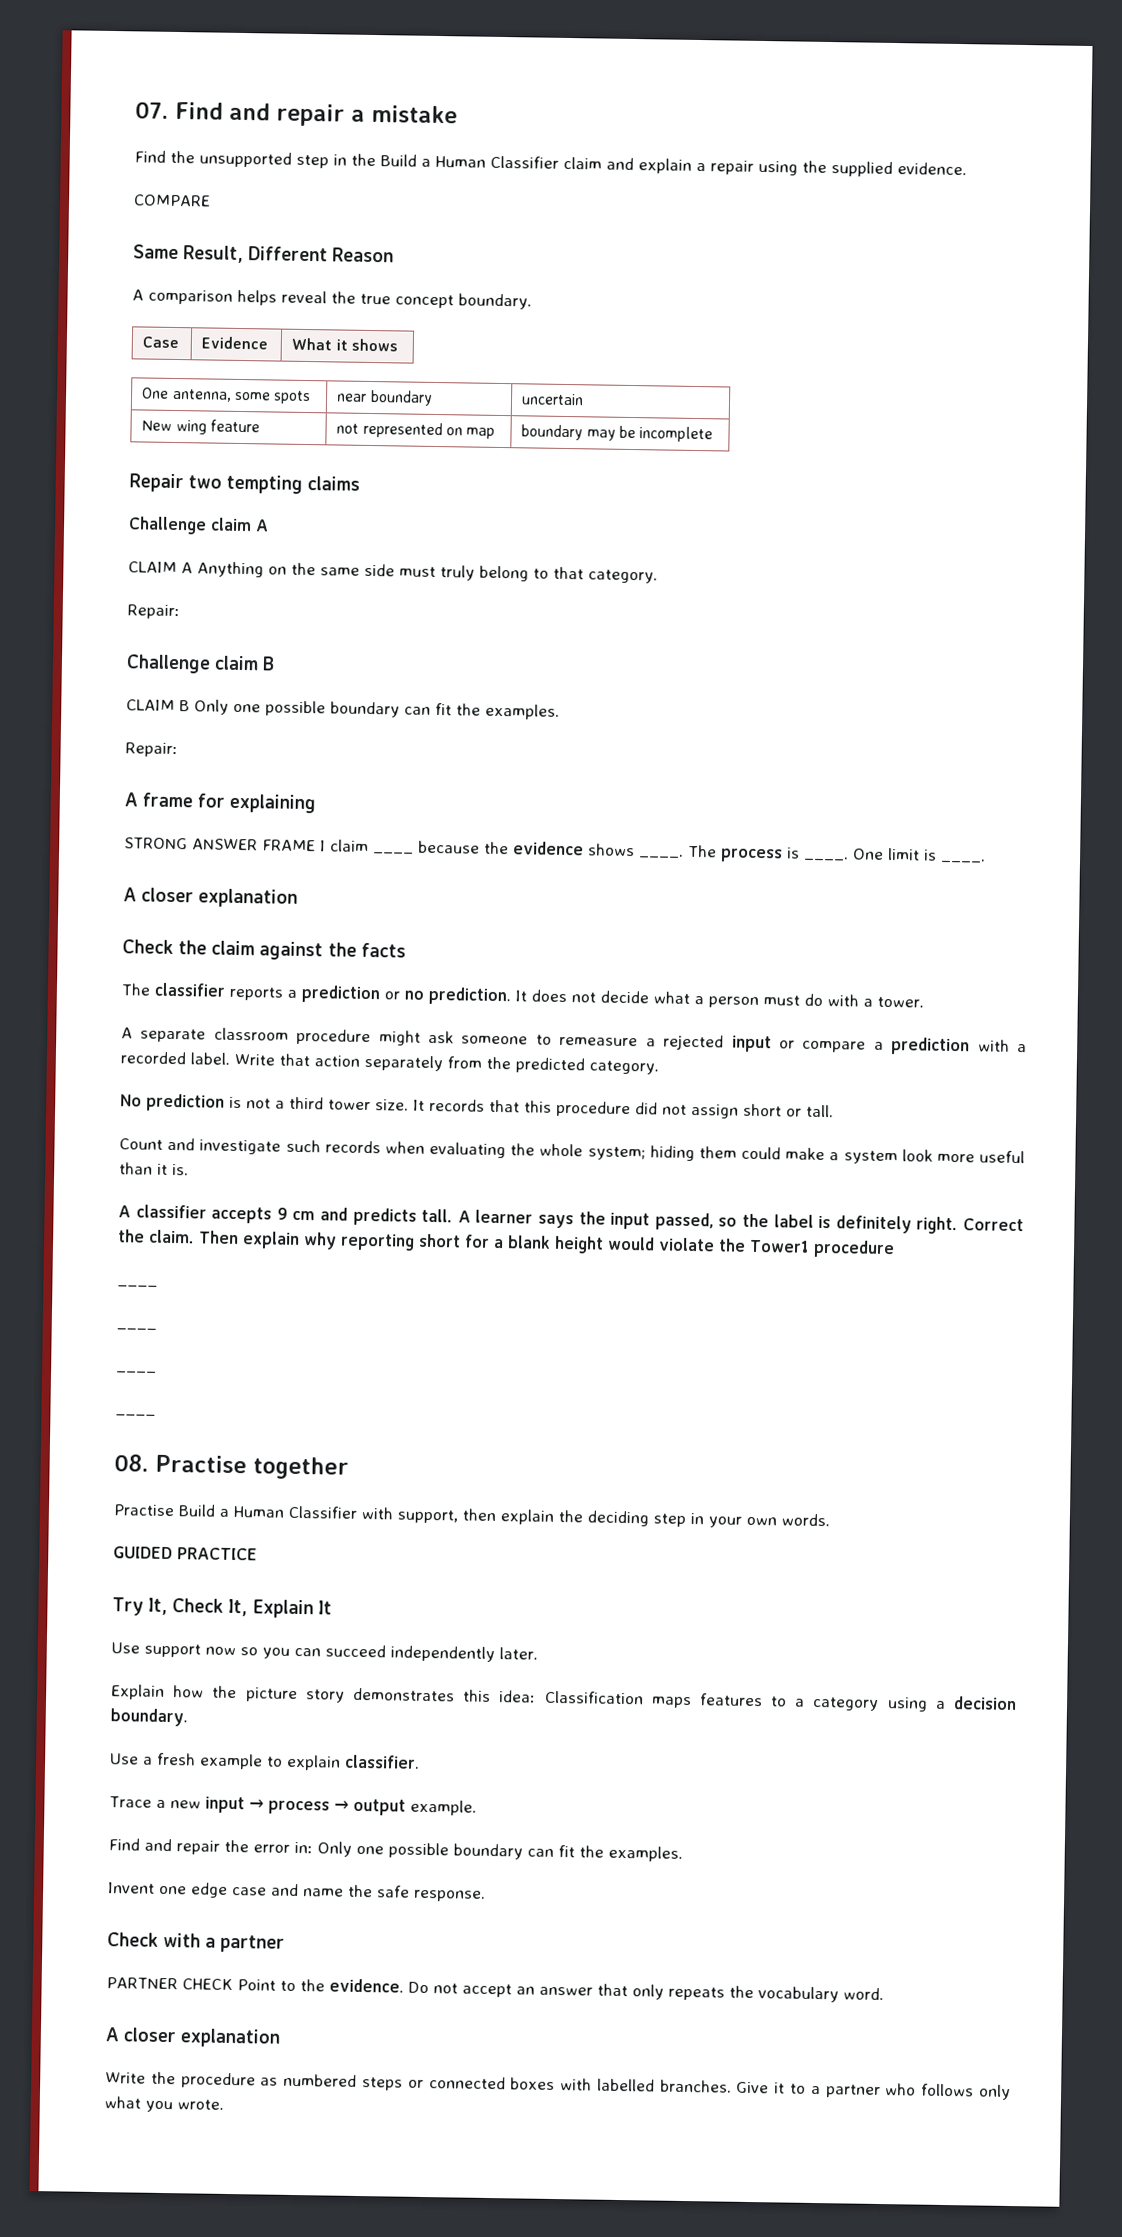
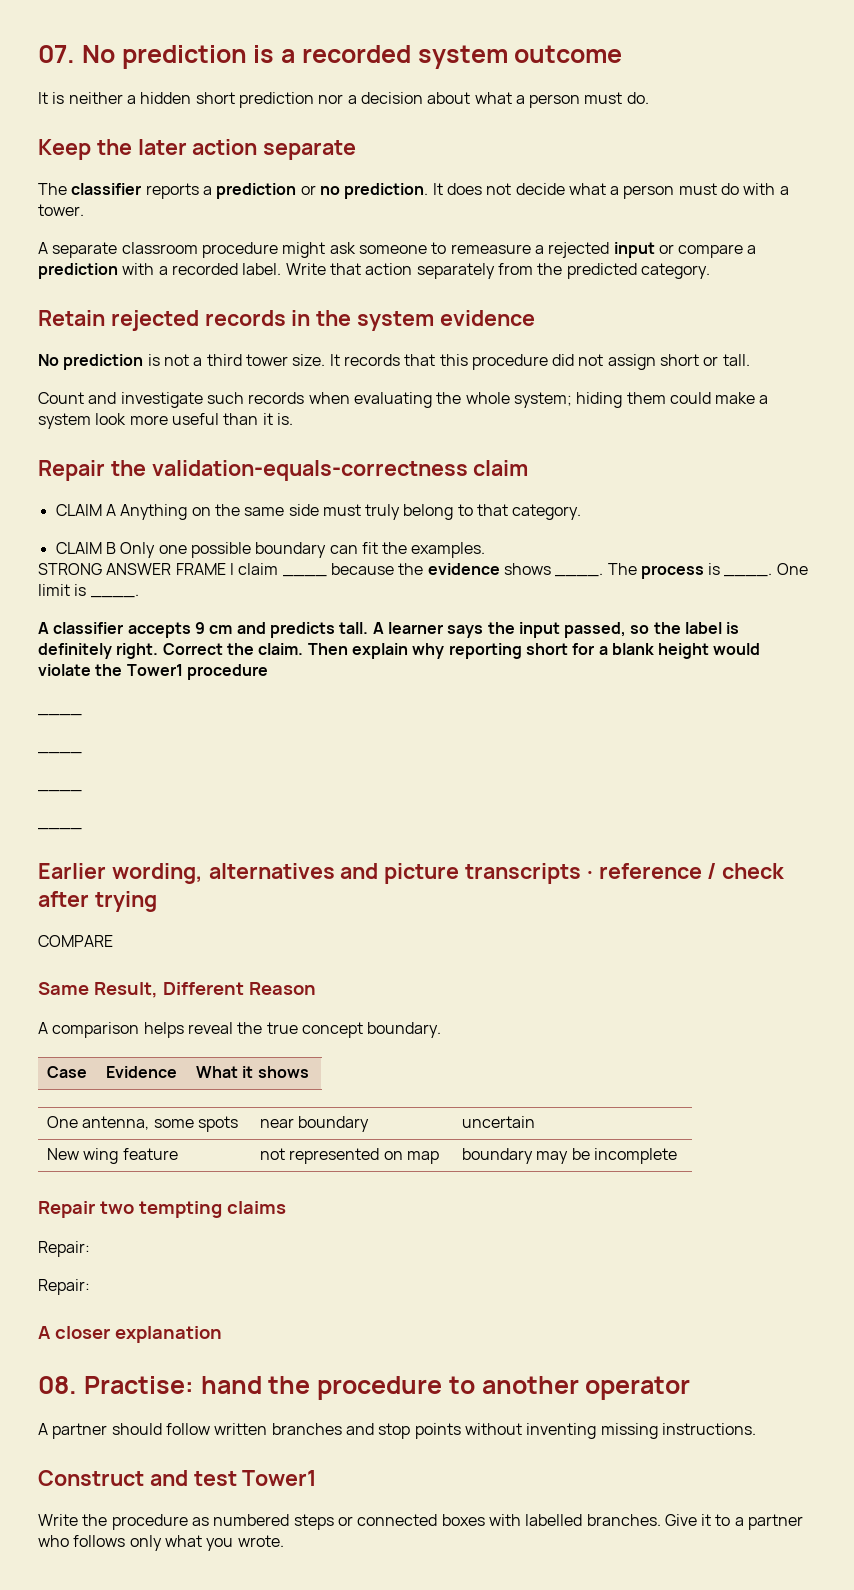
- 07. Find and repair a mistake
- Find the unsupported step in the Build a Human Classifier claim and explain a repair using the supplied evidence.
+ 07. No prediction is a recorded system outcome
+ It is neither a hidden short prediction nor a decision about what a person must do.
+ Keep the later action separate
+ The classifier reports a prediction or no prediction. It does not decide what a person must do with a tower.
+ A separate classroom procedure might ask someone to remeasure a rejected input or compare a prediction with a recorded label. Write that action separately from the predicted category.
+ Retain rejected records in the system evidence
+ No prediction is not a third tower size. It records that this procedure did not assign short or tall.
+ Count and investigate such records when evaluating the whole system; hiding them could make a system look more useful than it is.
+ Repair the validation-equals-correctness claim
+ CLAIM A Anything on the same side must truly belong to that category.
+ CLAIM B Only one possible boundary can fit the examples.
+ STRONG ANSWER FRAME I claim ____ because the evidence shows ____. The process is ____. One limit is ____.
+ A classifier accepts 9 cm and predicts tall. A learner says the input passed, so the label is definitely right. Correct the claim. Then explain why reporting short for a blank height would violate the Tower1 procedure
+ ____
+ ____
+ ____
+ ____
+ Earlier wording, alternatives and picture transcripts · reference / check after trying
  Repair two tempting claims
- Challenge claim A
- CLAIM A Anything on the same side must truly belong to that category.
  Repair:
- Challenge claim B
- CLAIM B Only one possible boundary can fit the examples.
  Repair:
- A frame for explaining
- STRONG ANSWER FRAME I claim ____ because the evidence shows ____. The process is ____. One limit is ____.
  A closer explanation
- Check the claim against the facts
- The classifier reports a prediction or no prediction. It does not decide what a person must do with a tower.
- A separate classroom procedure might ask someone to remeasure a rejected input or compare a prediction with a recorded label. Write that action separately from the predicted category.
- No prediction is not a third tower size. It records that this procedure did not assign short or tall.
- Count and investigate such records when evaluating the whole system; hiding them could make a system look more useful than it is.
- A classifier accepts 9 cm and predicts tall. A learner says the input passed, so the label is definitely right. Correct the claim. Then explain why reporting short for a blank height would violate the Tower1 procedure
- ____
- ____
- ____
- ____
- 08. Practise together
- Practise Build a Human Classifier with support, then explain the deciding step in your own words.
- GUIDED PRACTICE
- Try It, Check It, Explain It
- Use support now so you can succeed independently later.
- Explain how the picture story demonstrates this idea: Classification maps features to a category using a decision boundary.
- Use a fresh example to explain classifier.
- Trace a new input → process → output example.
- Find and repair the error in: Only one possible boundary can fit the examples.
- Invent one edge case and name the safe response.
- Check with a partner
- PARTNER CHECK Point to the evidence. Do not accept an answer that only repeats the vocabulary word.
- A closer explanation
+ 08. Practise: hand the procedure to another operator
+ A partner should follow written branches and stop points without inventing missing instructions.
+ Construct and test Tower1

